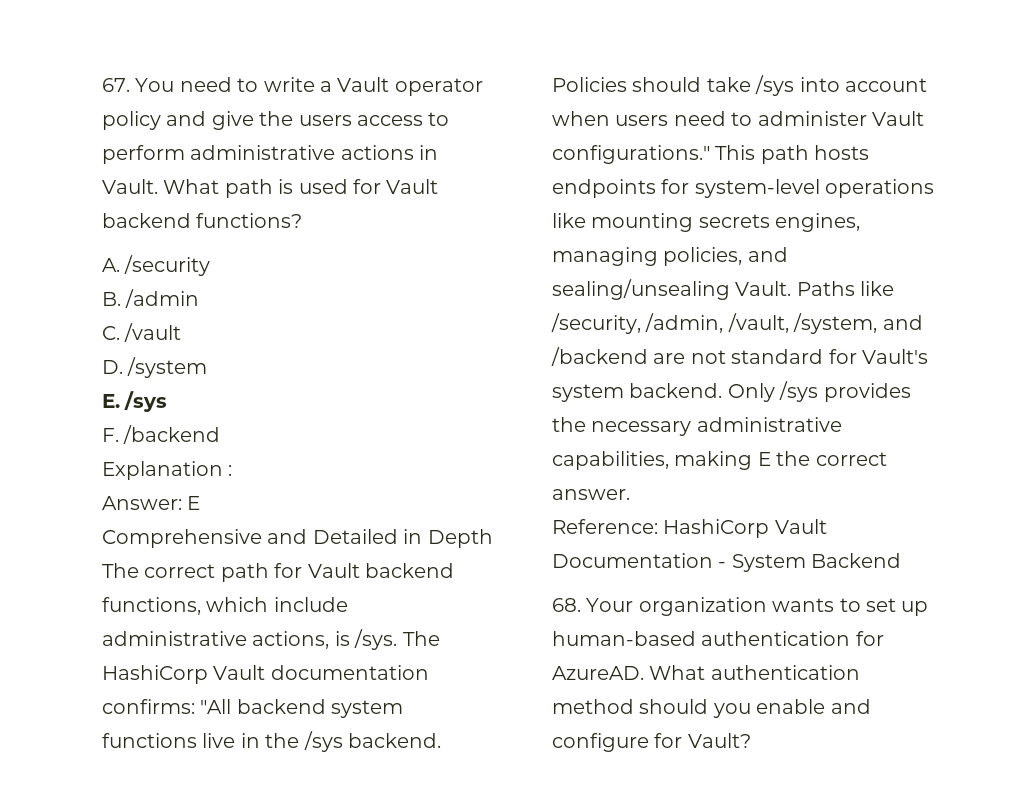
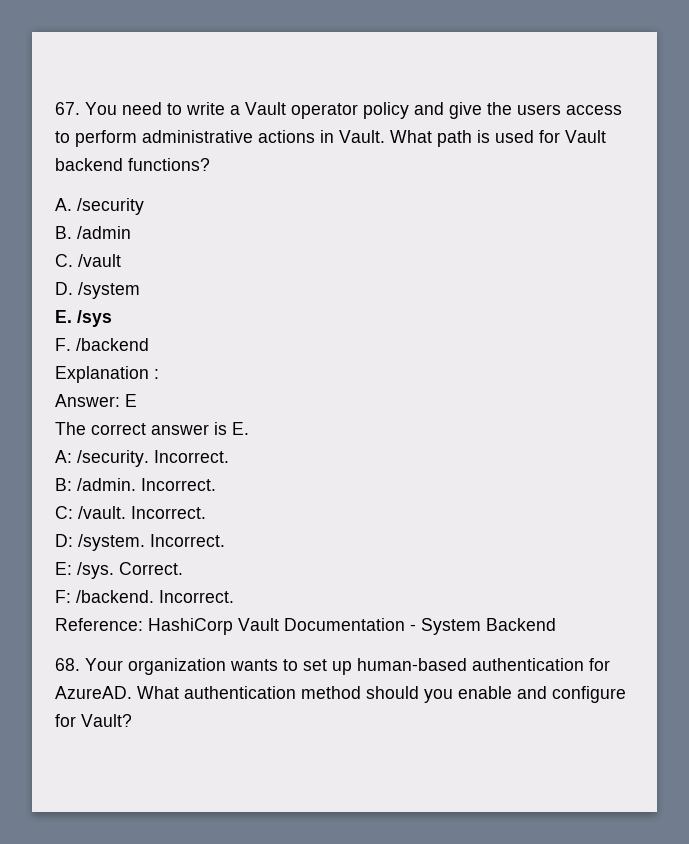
- Comprehensive and Detailed in Depth The correct path for Vault backend functions, which include administrative actions, is /sys. The HashiCorp Vault documentation confirms: "All backend system functions live in the /sys backend. Policies should take /sys into account when users need to administer Vault configurations." This path hosts endpoints for system-level operations like mounting secrets engines, managing policies, and sealing/unsealing Vault. Paths like /security, /admin, /vault, /system, and /backend are not standard for Vault's system backend. Only /sys provides the necessary administrative capabilities, making E the correct answer.
+ The correct answer is E.
+ A: /security. Incorrect.
+ B: /admin. Incorrect.
+ C: /vault. Incorrect.
+ D: /system. Incorrect.
+ E: /sys. Correct.
+ F: /backend. Incorrect.

